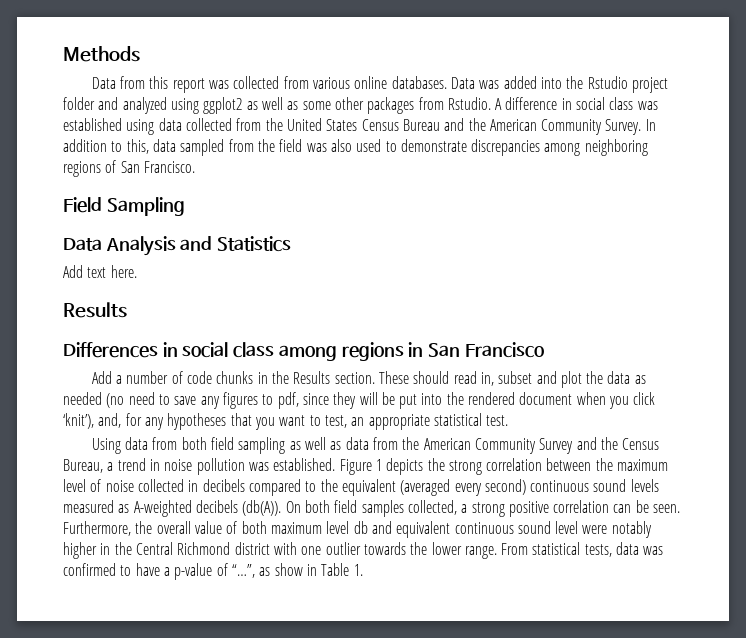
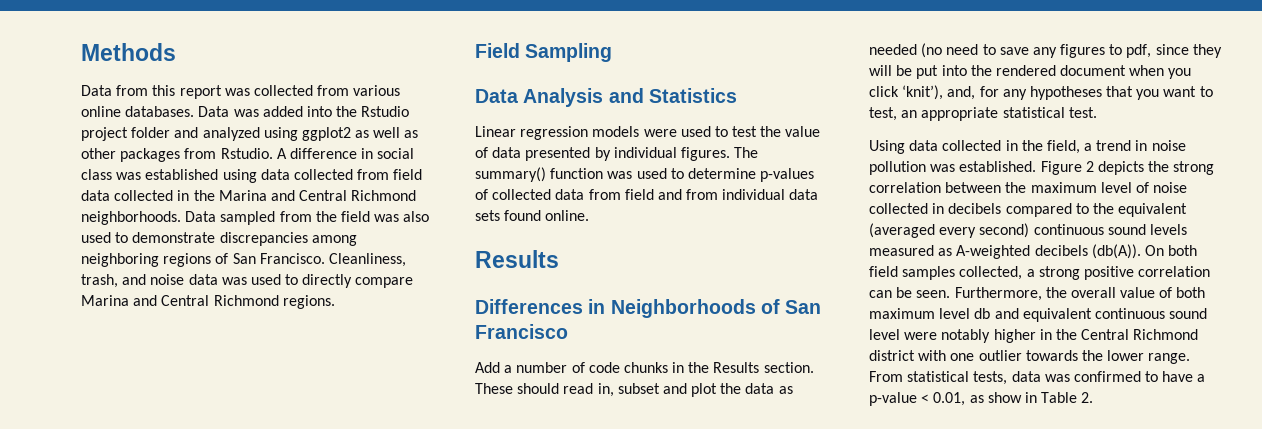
- Data was added into the Rstudio project folder and analyzed using ggplot2 as well as some other packages from Rstudio.
+ Data was added into the Rstudio project folder and analyzed using ggplot2 as well as other packages from Rstudio.
- A difference in social class was established using data collected from the United States Census Bureau and the American Community Survey. In addition to this, data sampled from the field was also used to demonstrate discrepancies among neighboring regions of San Francisco.
+ A difference in social class was established using data collected from field data collected in the Marina and Central Richmond neighborhoods. Data sampled from the field was also used to demonstrate discrepancies among neighboring regions of San Francisco. Cleanliness, trash, and noise data was used to directly compare Marina and Central Richmond regions.
- Add text here.
+ Linear regression models were used to test the value of data presented by individual figures. The summary() function was used to determine p-values of collected data from field and from individual data sets found online.
  Results
- Differences in social class among regions in San Francisco
+ Differences in Neighborhoods of San Francisco
- Using data from both field sampling as well as data from the American Community Survey and the Census Bureau, a trend in noise pollution was established.
+ Using data collected in the field, a trend in noise pollution was established.
- Figure 1 depicts the strong correlation between the maximum level of noise collected in decibels compared to the equivalent (averaged every second) continuous sound levels measured as A-weighted decibels (db(A)).
+ Figure 2 depicts the strong correlation between the maximum level of noise collected in decibels compared to the equivalent (averaged every second) continuous sound levels measured as A-weighted decibels (db(A)).
- From statistical tests, data was confirmed to have a p-value of “…”, as show in Table 1.
+ From statistical tests, data was confirmed to have a p-value < 0.01, as show in Table 2.

